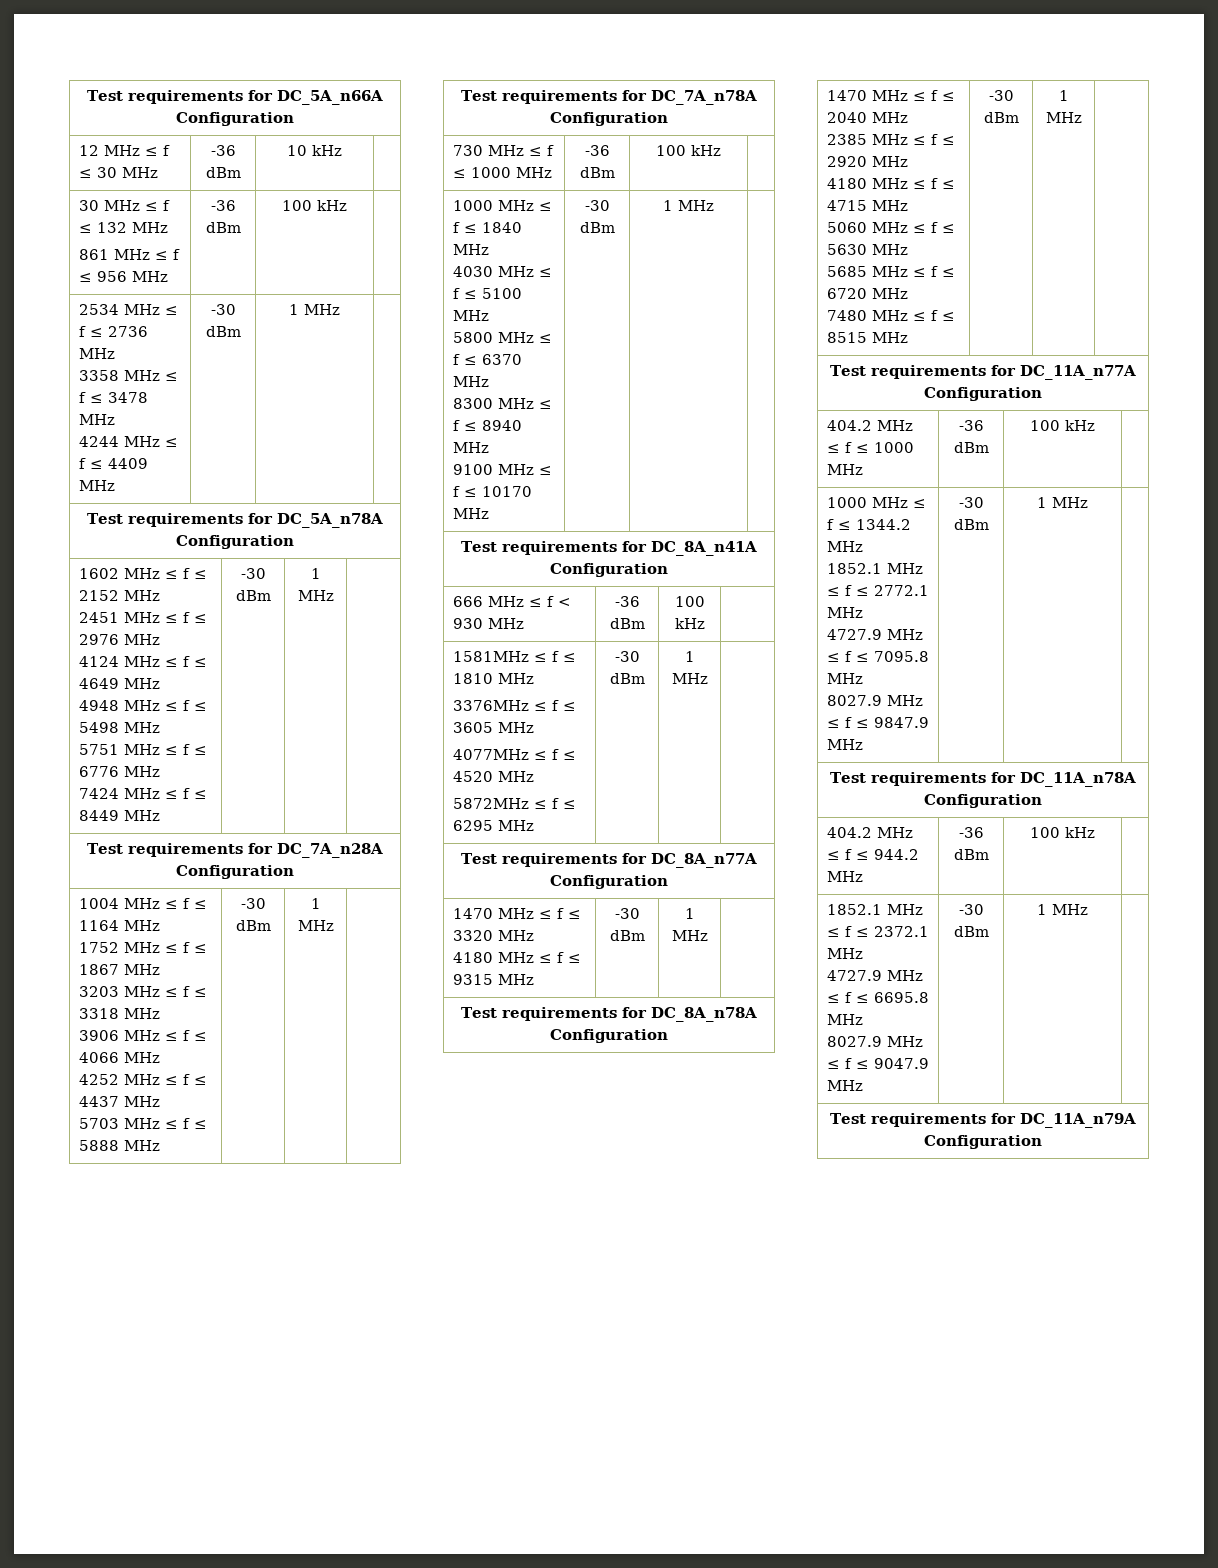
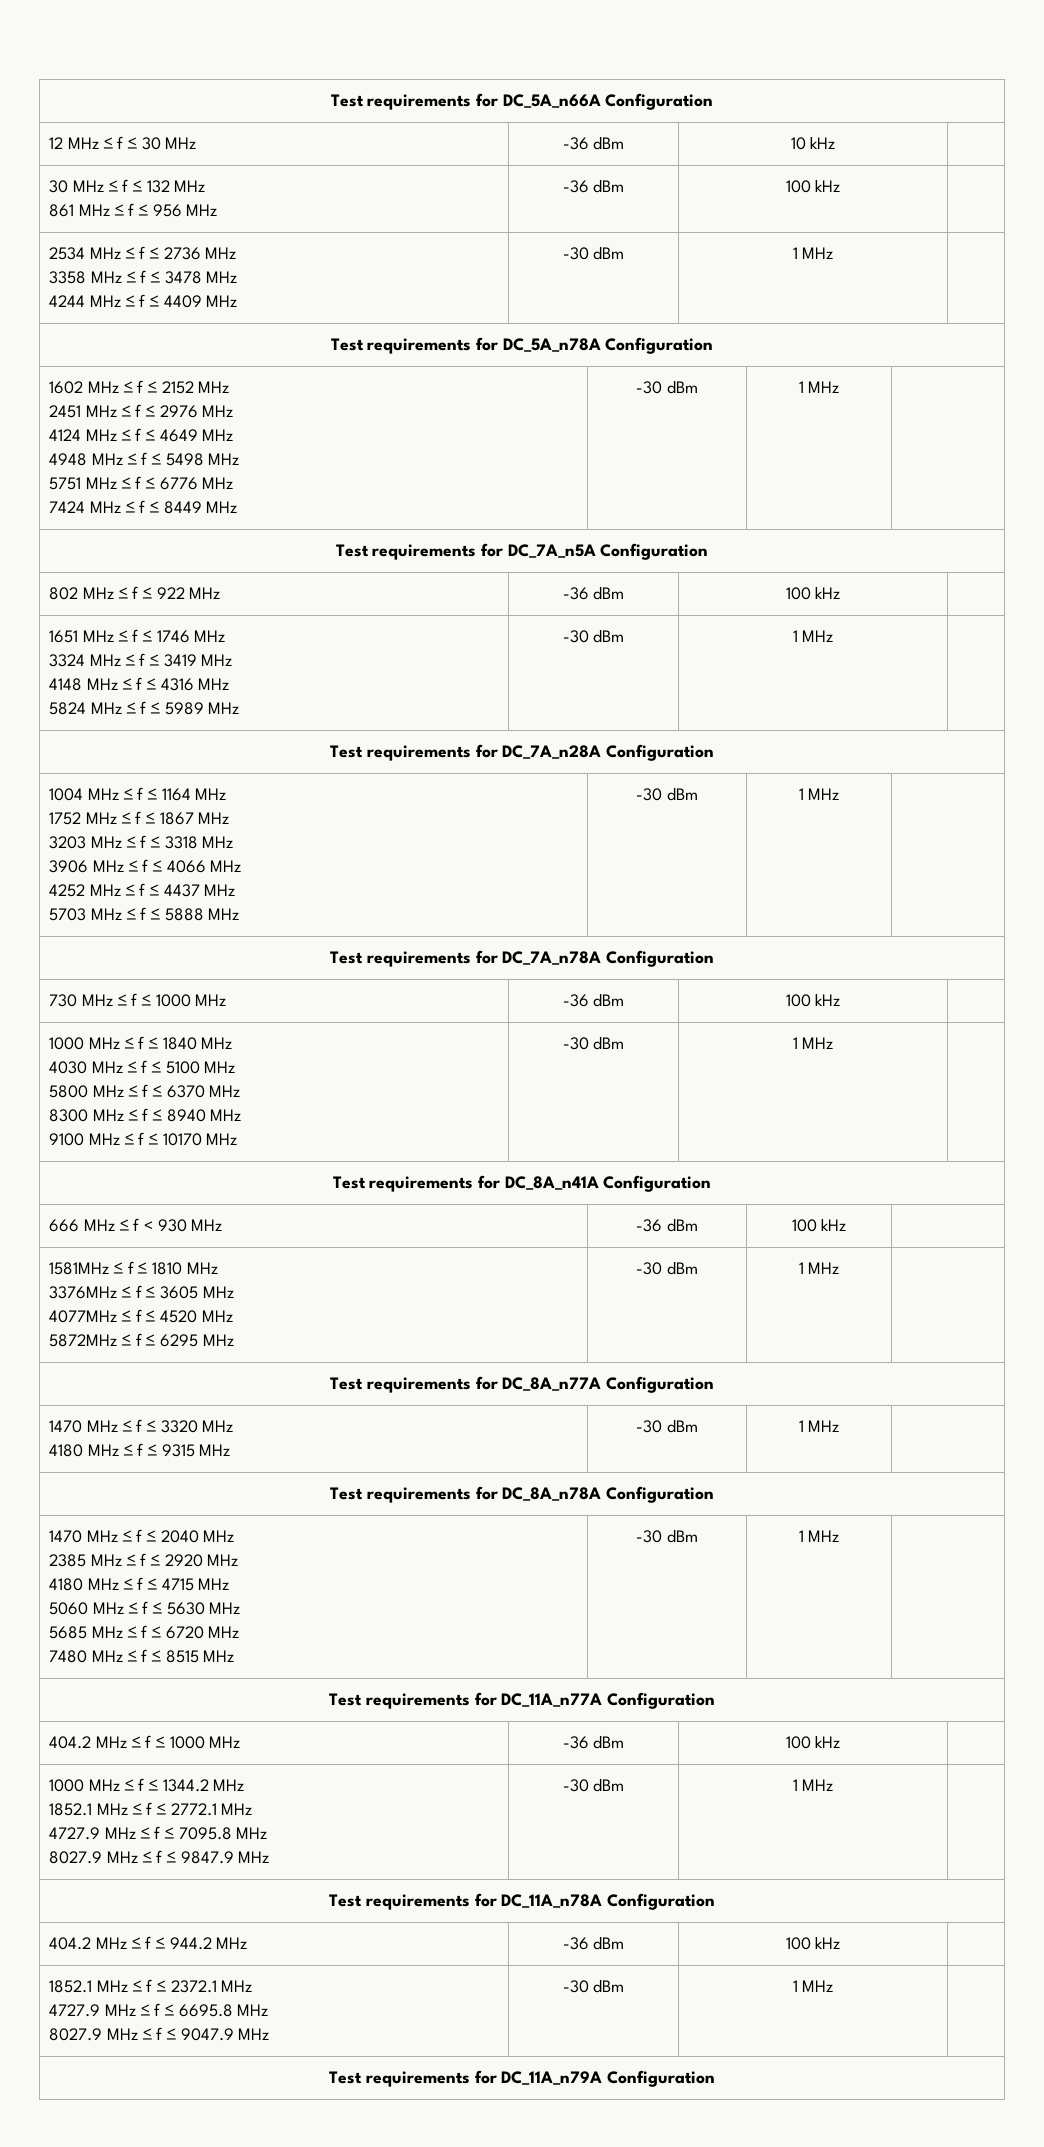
+ Test requirements for DC_7A_n5A Configuration
+ 802 MHz ≤ f ≤ 922 MHz | -36 dBm | 100 kHz |
+ 1651 MHz ≤ f ≤ 1746 MHz
+ 3324 MHz ≤ f ≤ 3419 MHz
+ 4148 MHz ≤ f ≤ 4316 MHz
+ 5824 MHz ≤ f ≤ 5989 MHz | -30 dBm | 1 MHz |

